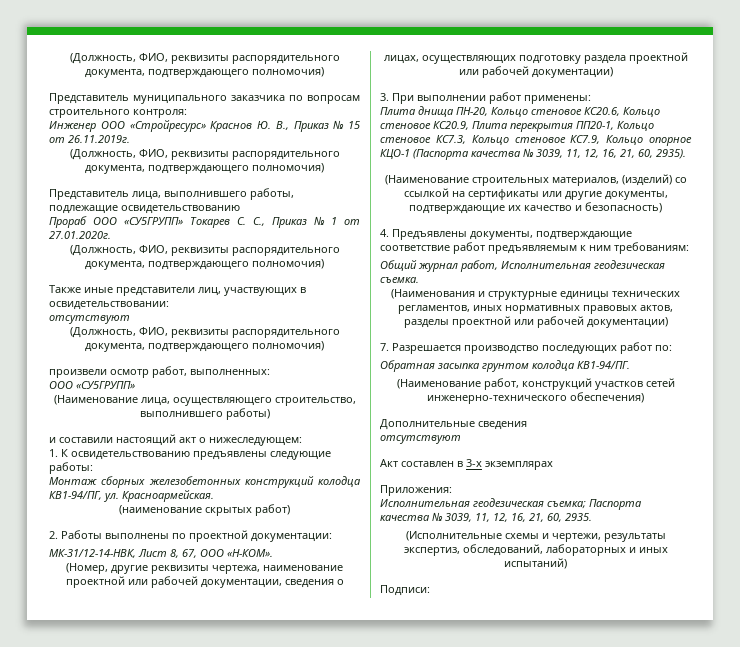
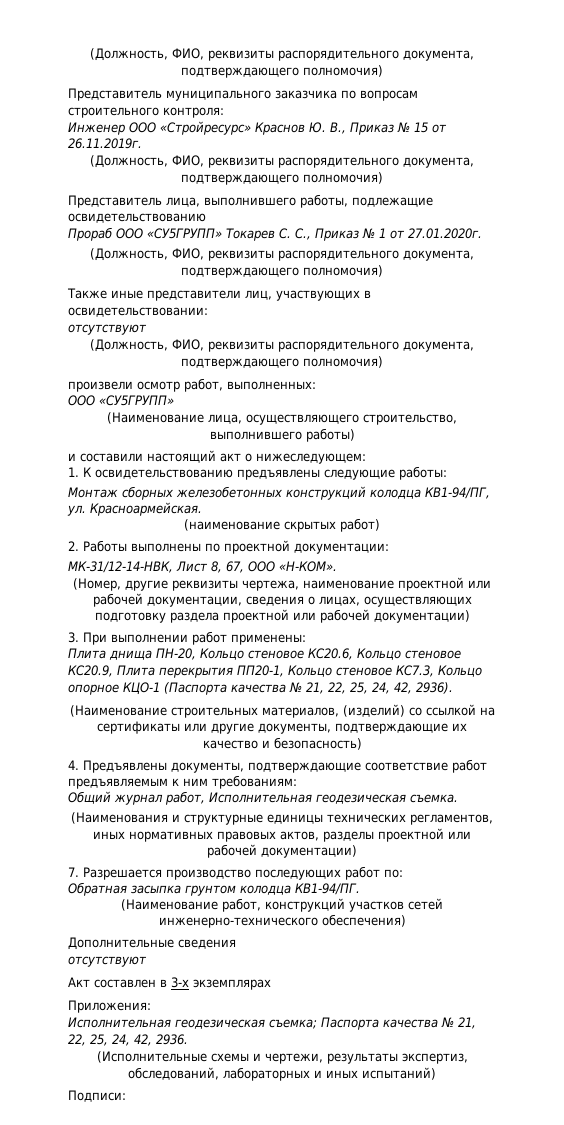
- Плита днища ПН-20, Кольцо стеновое КС20.6, Кольцо стеновое КС20.9, Плита перекрытия ПП20-1, Кольцо стеновое КС7.3, Кольцо стеновое КС7.9, Кольцо опорное КЦО-1 (Паспорта качества № 3039, 11, 12, 16, 21, 60, 2935).
+ Плита днища ПН-20, Кольцо стеновое КС20.6, Кольцо стеновое КС20.9, Плита перекрытия ПП20-1, Кольцо стеновое КС7.3, Кольцо опорное КЦО-1 (Паспорта качества № 21, 22, 25, 24, 42, 2936).
- Исполнительная геодезическая съемка; Паспорта качества № 3039, 11, 12, 16, 21, 60, 2935.
+ Исполнительная геодезическая съемка; Паспорта качества № 21, 22, 25, 24, 42, 2936.

